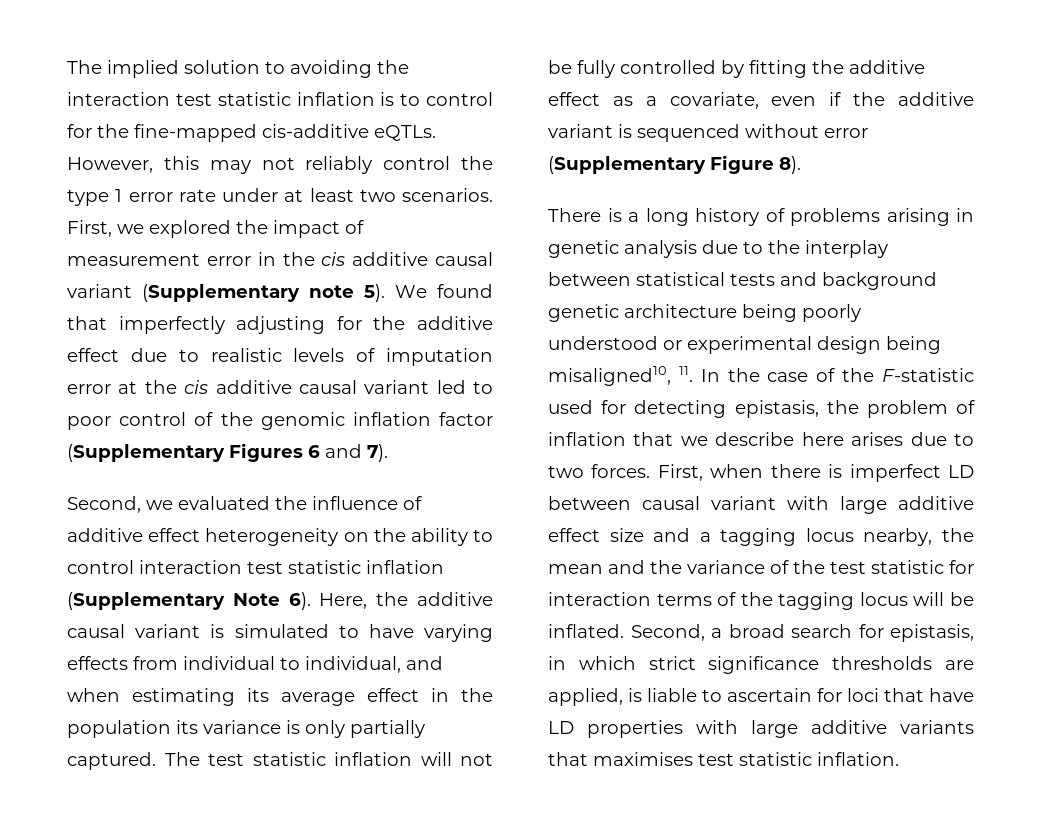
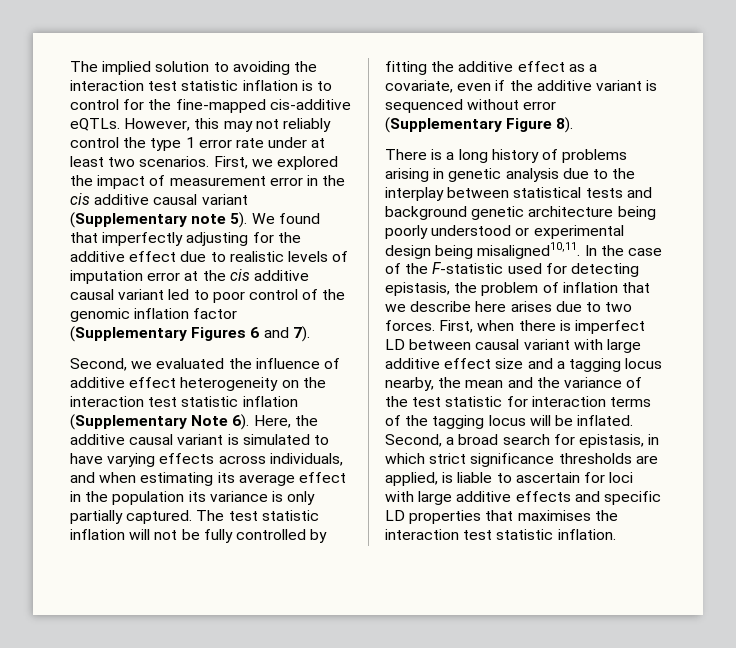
- Second, we evaluated the influence of additive effect heterogeneity on the ability to control interaction test statistic inflation (Supplementary Note 6).
+ Second, we evaluated the influence of additive effect heterogeneity on the interaction test statistic inflation (Supplementary Note 6).
- Here, the additive causal variant is simulated to have varying effects from individual to individual, and when estimating its average effect in the population its variance is only partially captured.
+ Here, the additive causal variant is simulated to have varying effects across individuals, and when estimating its average effect in the population its variance is only partially captured.
- There is a long history of problems arising in genetic analysis due to the interplay between statistical tests and background genetic architecture being poorly understood or experimental design being misaligned10, 11. In the case of the F-statistic used for detecting epistasis, the problem of inflation that we describe here arises due to two forces.
+ There is a long history of problems arising in genetic analysis due to the interplay between statistical tests and background genetic architecture being poorly understood or experimental design being misaligned10,11. In the case of the F-statistic used for detecting epistasis, the problem of inflation that we describe here arises due to two forces.
- Second, a broad search for epistasis, in which strict significance thresholds are applied, is liable to ascertain for loci that have LD properties with large additive variants that maximises test statistic inflation.
+ Second, a broad search for epistasis, in which strict significance thresholds are applied, is liable to ascertain for loci with large additive effects and specific LD properties that maximises the interaction test statistic inflation.

